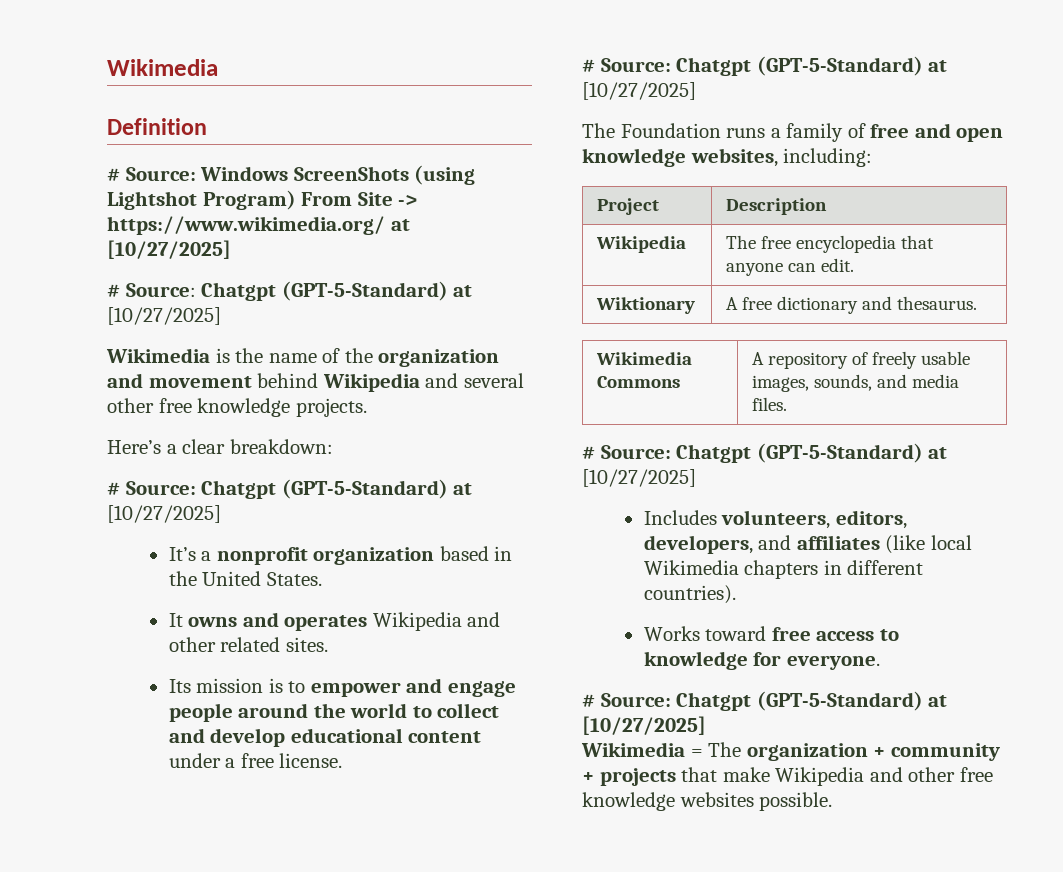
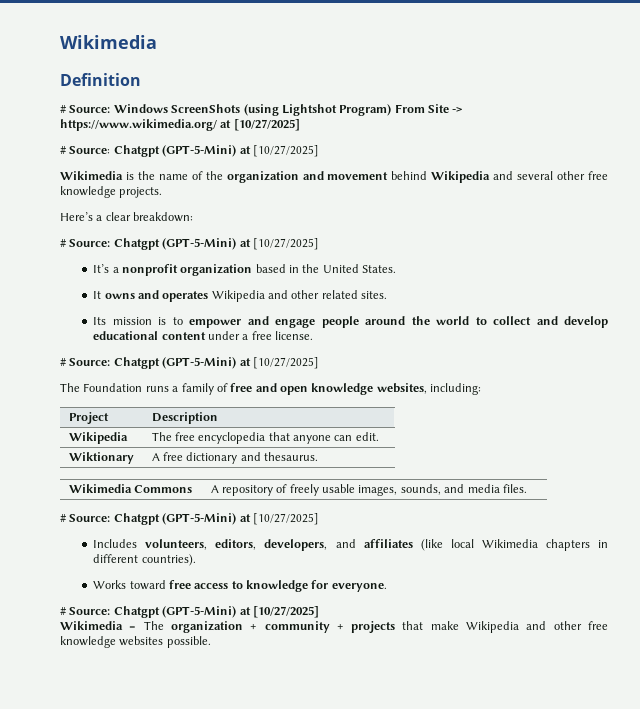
  # Source: Windows ScreenShots (using Lightshot Program) From Site -> https://www.wikimedia.org/ at [10/27/2025]
- # Source: Chatgpt (GPT-5-Standard) at [10/27/2025]
+ # Source: Chatgpt (GPT-5-Mini) at [10/27/2025]
  Here’s a clear breakdown:
- # Source: Chatgpt (GPT-5-Standard) at [10/27/2025]
+ # Source: Chatgpt (GPT-5-Mini) at [10/27/2025]
  Its mission is to empower and engage people around the world to collect and develop educational content under a free license.
- # Source: Chatgpt (GPT-5-Standard) at [10/27/2025]
+ # Source: Chatgpt (GPT-5-Mini) at [10/27/2025]
  Wikimedia Commons | A repository of freely usable images, sounds, and media files.
- # Source: Chatgpt (GPT-5-Standard) at [10/27/2025]
+ # Source: Chatgpt (GPT-5-Mini) at [10/27/2025]
  Works toward free access to knowledge for everyone.
- # Source: Chatgpt (GPT-5-Standard) at [10/27/2025]
+ # Source: Chatgpt (GPT-5-Mini) at [10/27/2025]

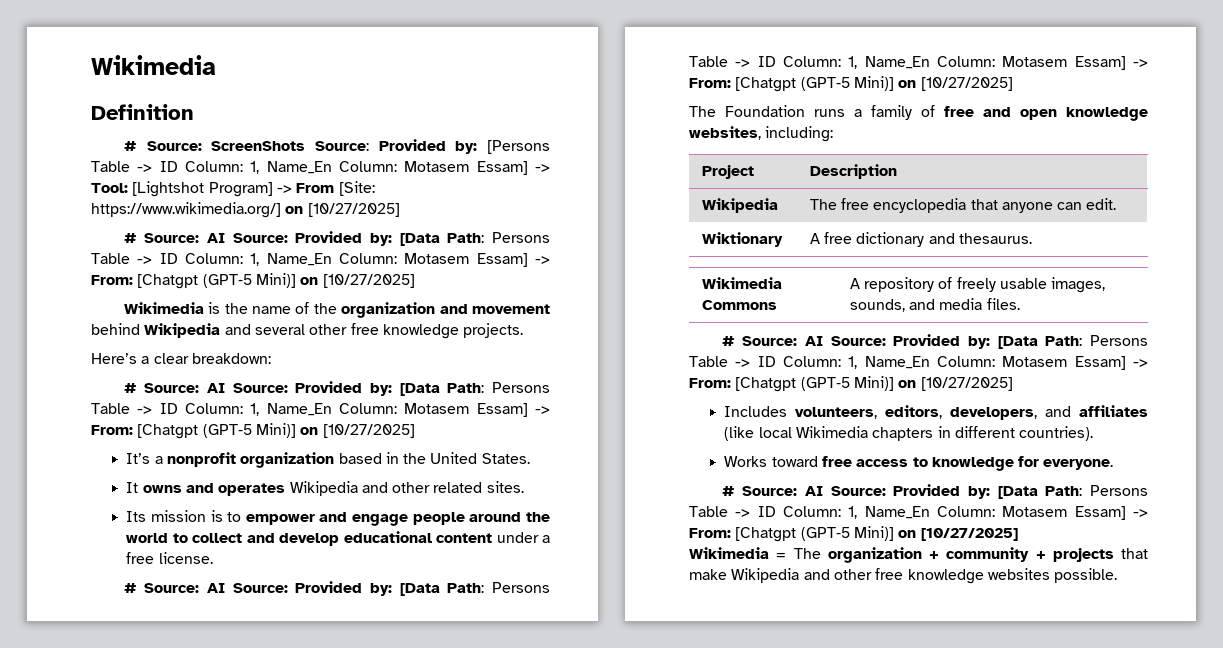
- # Source: Windows ScreenShots (using Lightshot Program) From Site -> https://www.wikimedia.org/ at [10/27/2025]
- # Source: Chatgpt (GPT-5-Mini) at [10/27/2025]
+ # Source: ScreenShots Source: Provided by: [Persons Table -> ID Column: 1, Name_En Column: Motasem Essam] -> Tool: [Lightshot Program] -> From [Site: https://www.wikimedia.org/] on [10/27/2025]
+ # Source: AI Source: Provided by: [Data Path: Persons Table -> ID Column: 1, Name_En Column: Motasem Essam] -> From: [Chatgpt (GPT‑5 Mini)] on [10/27/2025]
  Here’s a clear breakdown:
- # Source: Chatgpt (GPT-5-Mini) at [10/27/2025]
+ # Source: AI Source: Provided by: [Data Path: Persons Table -> ID Column: 1, Name_En Column: Motasem Essam] -> From: [Chatgpt (GPT‑5 Mini)] on [10/27/2025]
  Its mission is to empower and engage people around the world to collect and develop educational content under a free license.
- # Source: Chatgpt (GPT-5-Mini) at [10/27/2025]
+ # Source: AI Source: Provided by: [Data Path: Persons Table -> ID Column: 1, Name_En Column: Motasem Essam] -> From: [Chatgpt (GPT‑5 Mini)] on [10/27/2025]
  Wikimedia Commons | A repository of freely usable images, sounds, and media files.
- # Source: Chatgpt (GPT-5-Mini) at [10/27/2025]
+ # Source: AI Source: Provided by: [Data Path: Persons Table -> ID Column: 1, Name_En Column: Motasem Essam] -> From: [Chatgpt (GPT‑5 Mini)] on [10/27/2025]
  Works toward free access to knowledge for everyone.
- # Source: Chatgpt (GPT-5-Mini) at [10/27/2025]
+ # Source: AI Source: Provided by: [Data Path: Persons Table -> ID Column: 1, Name_En Column: Motasem Essam] -> From: [Chatgpt (GPT‑5 Mini)] on [10/27/2025]

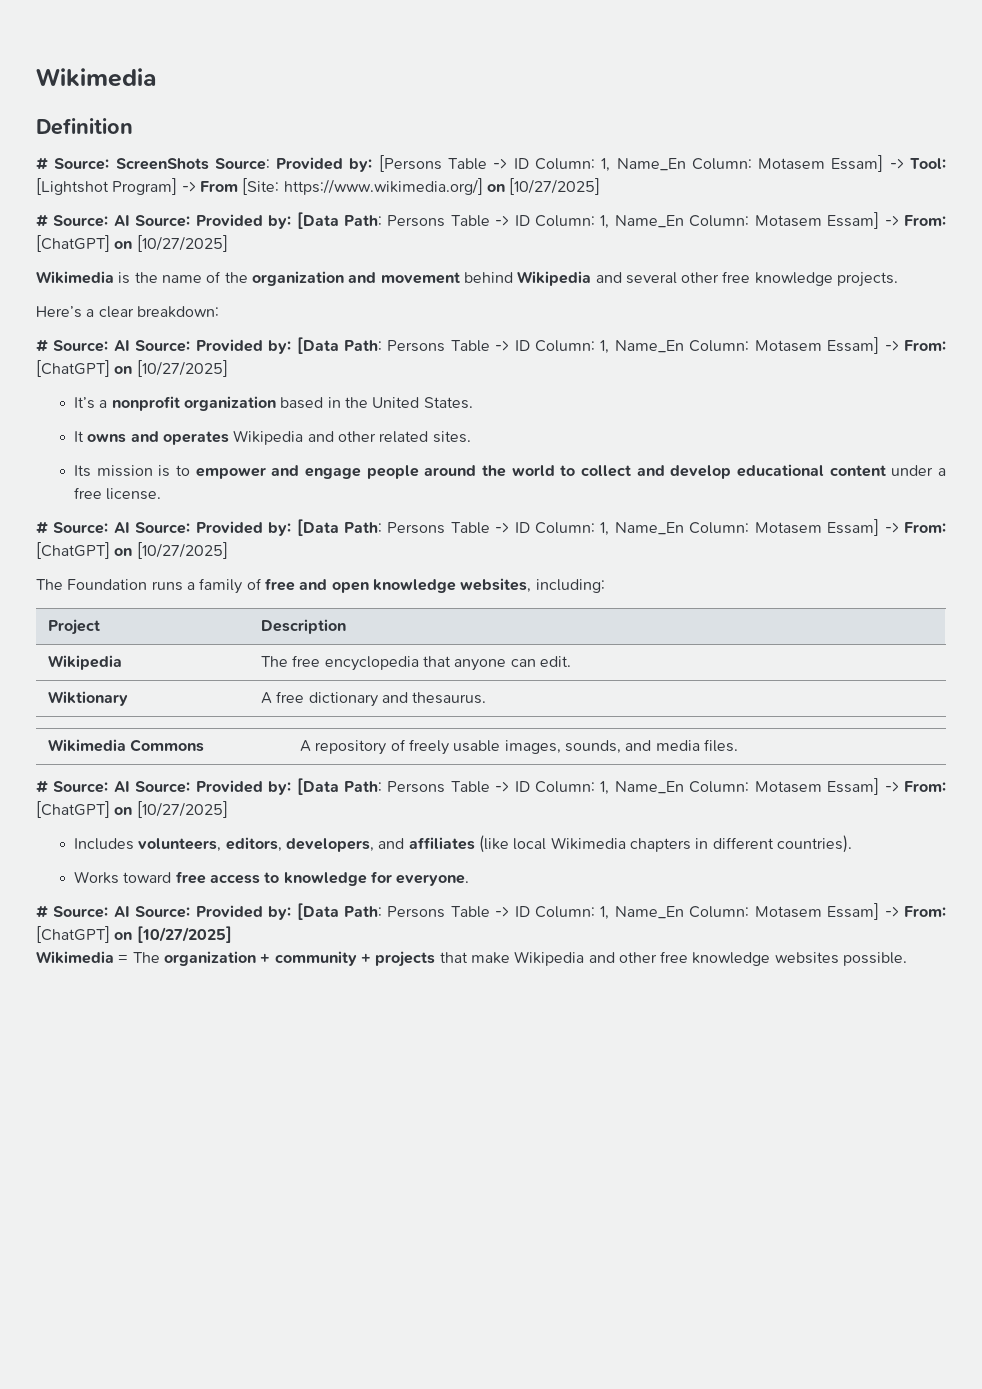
  # Source: ScreenShots Source: Provided by: [Persons Table -> ID Column: 1, Name_En Column: Motasem Essam] -> Tool: [Lightshot Program] -> From [Site: https://www.wikimedia.org/] on [10/27/2025]
- # Source: AI Source: Provided by: [Data Path: Persons Table -> ID Column: 1, Name_En Column: Motasem Essam] -> From: [Chatgpt (GPT‑5 Mini)] on [10/27/2025]
+ # Source: AI Source: Provided by: [Data Path: Persons Table -> ID Column: 1, Name_En Column: Motasem Essam] -> From: [ChatGPT] on [10/27/2025]
  Here’s a clear breakdown:
- # Source: AI Source: Provided by: [Data Path: Persons Table -> ID Column: 1, Name_En Column: Motasem Essam] -> From: [Chatgpt (GPT‑5 Mini)] on [10/27/2025]
+ # Source: AI Source: Provided by: [Data Path: Persons Table -> ID Column: 1, Name_En Column: Motasem Essam] -> From: [ChatGPT] on [10/27/2025]
  Its mission is to empower and engage people around the world to collect and develop educational content under a free license.
- # Source: AI Source: Provided by: [Data Path: Persons Table -> ID Column: 1, Name_En Column: Motasem Essam] -> From: [Chatgpt (GPT‑5 Mini)] on [10/27/2025]
+ # Source: AI Source: Provided by: [Data Path: Persons Table -> ID Column: 1, Name_En Column: Motasem Essam] -> From: [ChatGPT] on [10/27/2025]
  Wikimedia Commons | A repository of freely usable images, sounds, and media files.
- # Source: AI Source: Provided by: [Data Path: Persons Table -> ID Column: 1, Name_En Column: Motasem Essam] -> From: [Chatgpt (GPT‑5 Mini)] on [10/27/2025]
+ # Source: AI Source: Provided by: [Data Path: Persons Table -> ID Column: 1, Name_En Column: Motasem Essam] -> From: [ChatGPT] on [10/27/2025]
  Works toward free access to knowledge for everyone.
- # Source: AI Source: Provided by: [Data Path: Persons Table -> ID Column: 1, Name_En Column: Motasem Essam] -> From: [Chatgpt (GPT‑5 Mini)] on [10/27/2025]
+ # Source: AI Source: Provided by: [Data Path: Persons Table -> ID Column: 1, Name_En Column: Motasem Essam] -> From: [ChatGPT] on [10/27/2025]

